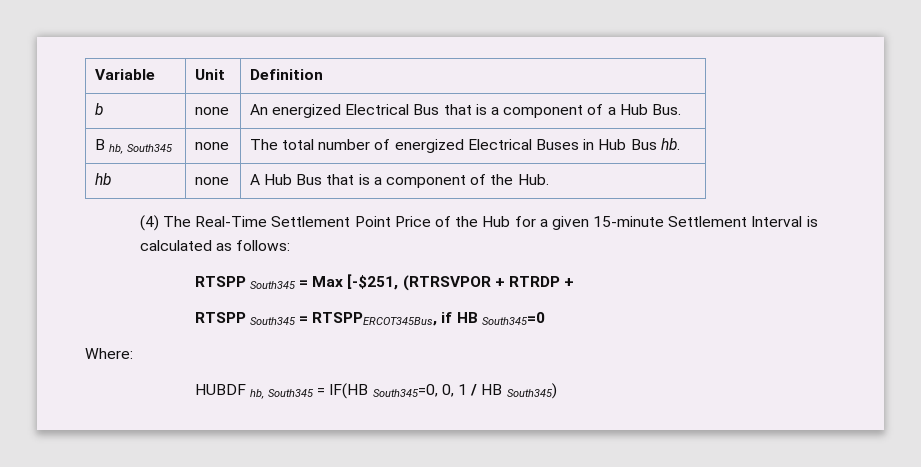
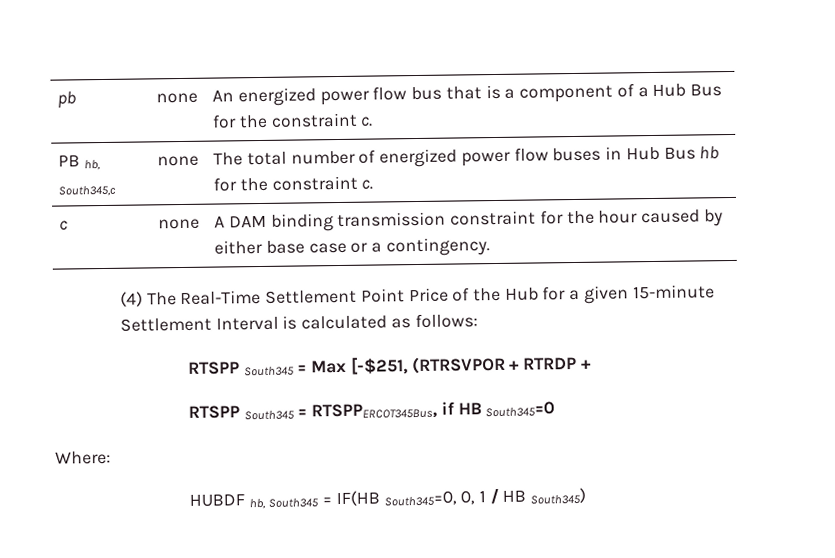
- Variable | Unit | Definition
- b | none | An energized Electrical Bus that is a component of a Hub Bus.
- B hb, South345 | none | The total number of energized Electrical Buses in Hub Bus hb.
- hb | none | A Hub Bus that is a component of the Hub.
+ pb | none | An energized power flow bus that is a component of a Hub Bus for the constraint c.
+ PB hb, South345,c | none | The total number of energized power flow buses in Hub Bus hb for the constraint c.
+ c | none | A DAM binding transmission constraint for the hour caused by either base case or a contingency.

